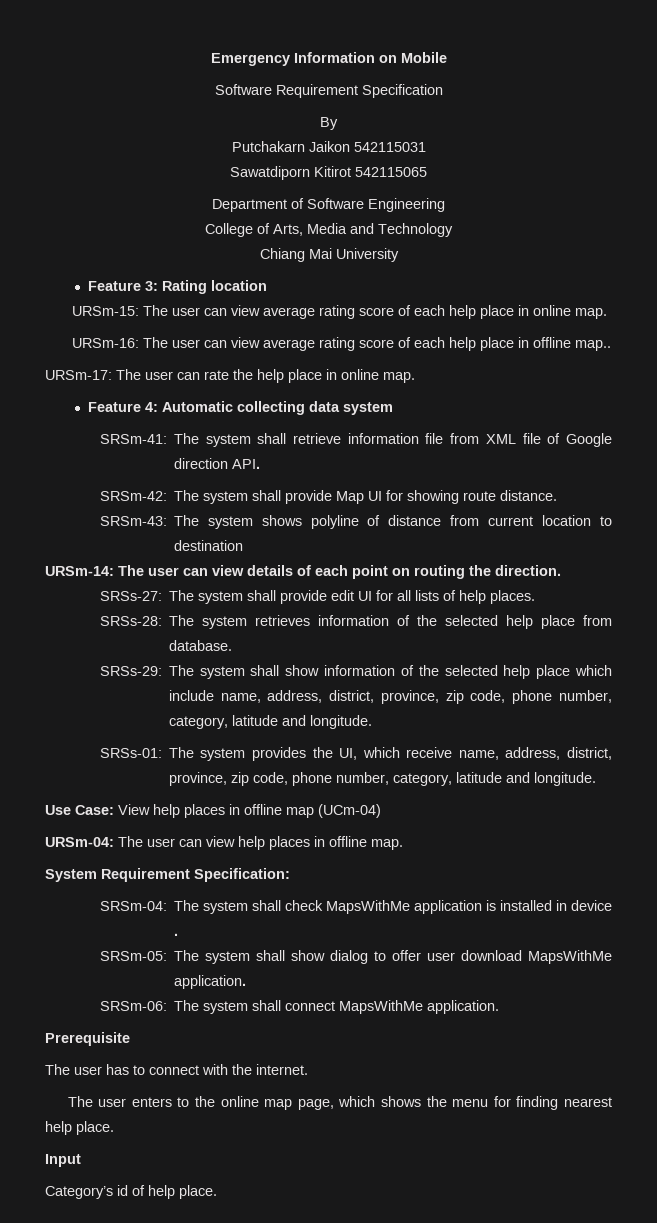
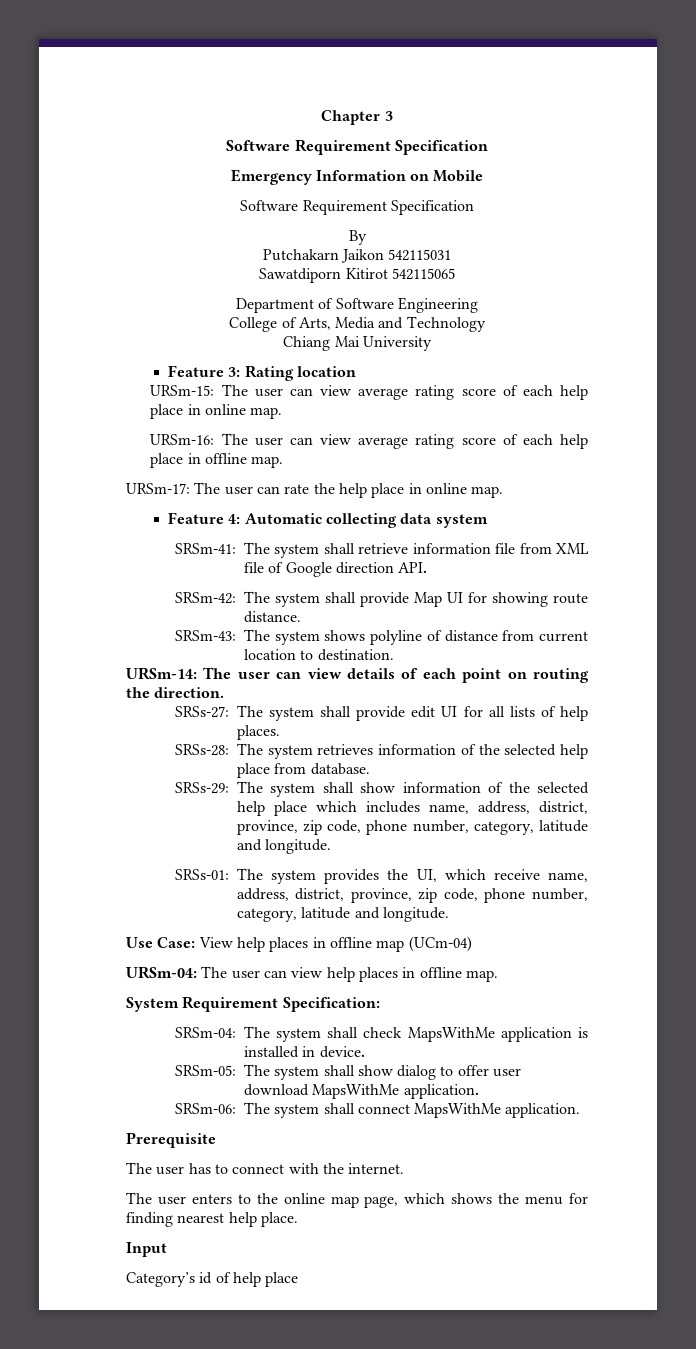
+ Chapter 3
+ Software Requirement Specification
- URSm-16: The user can view average rating score of each help place in offline map..
+ URSm-16: The user can view average rating score of each help place in offline map.
- SRSm-43: The system shows polyline of distance from current location to destination
+ SRSm-43: The system shows polyline of distance from current location to destination.
- SRSs-29: The system shall show information of the selected help place which include name, address, district, province, zip code, phone number, category, latitude and longitude.
+ SRSs-29: The system shall show information of the selected help place which includes name, address, district, province, zip code, phone number, category, latitude and longitude.
- SRSm-04: The system shall check MapsWithMe application is installed in device .
+ SRSm-04: The system shall check MapsWithMe application is installed in device.
- Category’s id of help place.
+ Category’s id of help place

